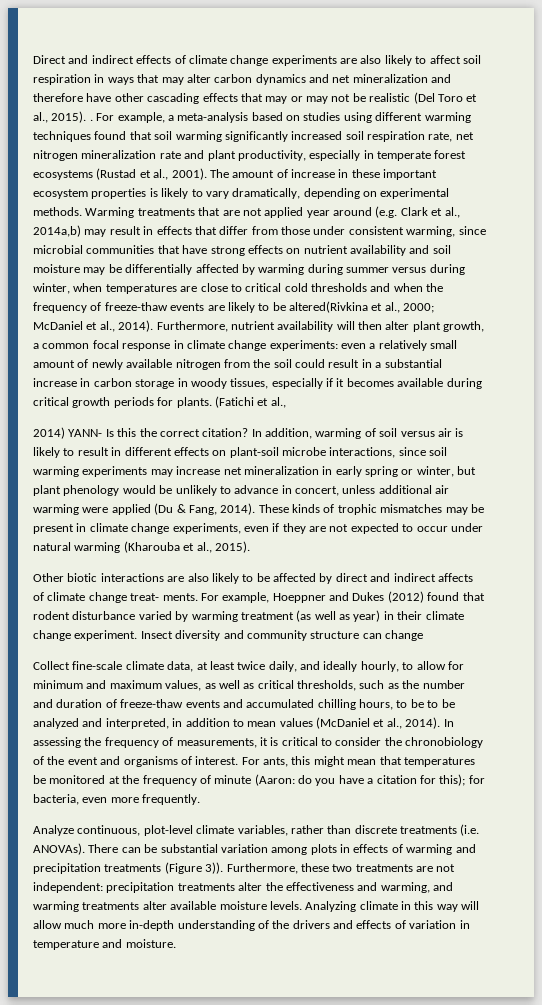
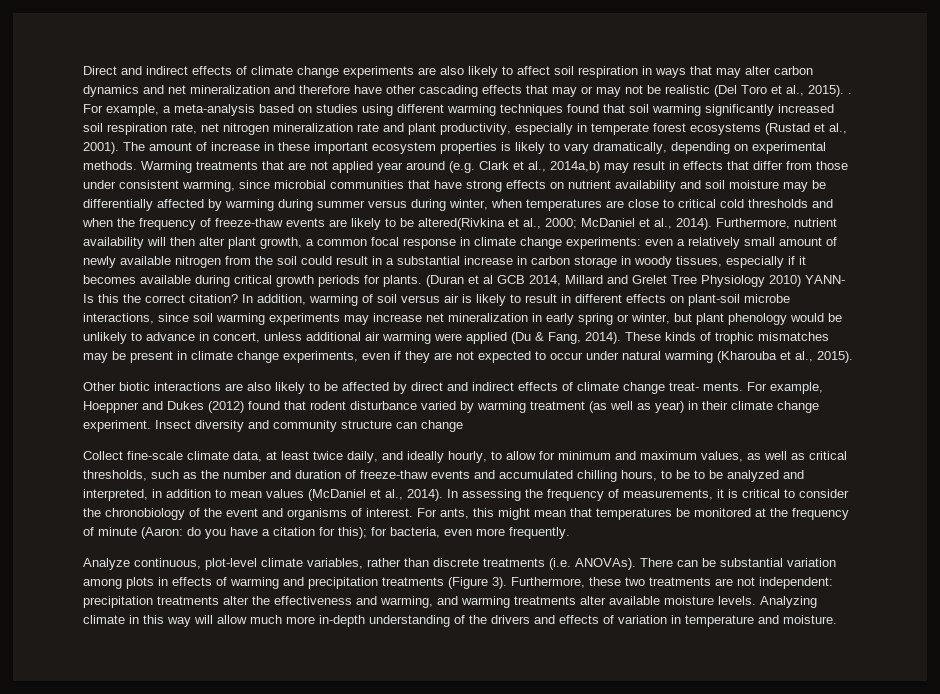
- (Fatichi et al.,
- 2014) YANN- Is this the correct citation?
+ (Duran et al GCB 2014, Millard and Grelet Tree Physiology 2010) YANN- Is this the correct citation?
- Other biotic interactions are also likely to be affected by direct and indirect affects of climate change treat- ments.
+ Other biotic interactions are also likely to be affected by direct and indirect effects of climate change treat- ments.
- There can be substantial variation among plots in effects of warming and precipitation treatments (Figure 3)).
+ There can be substantial variation among plots in effects of warming and precipitation treatments (Figure 3).

